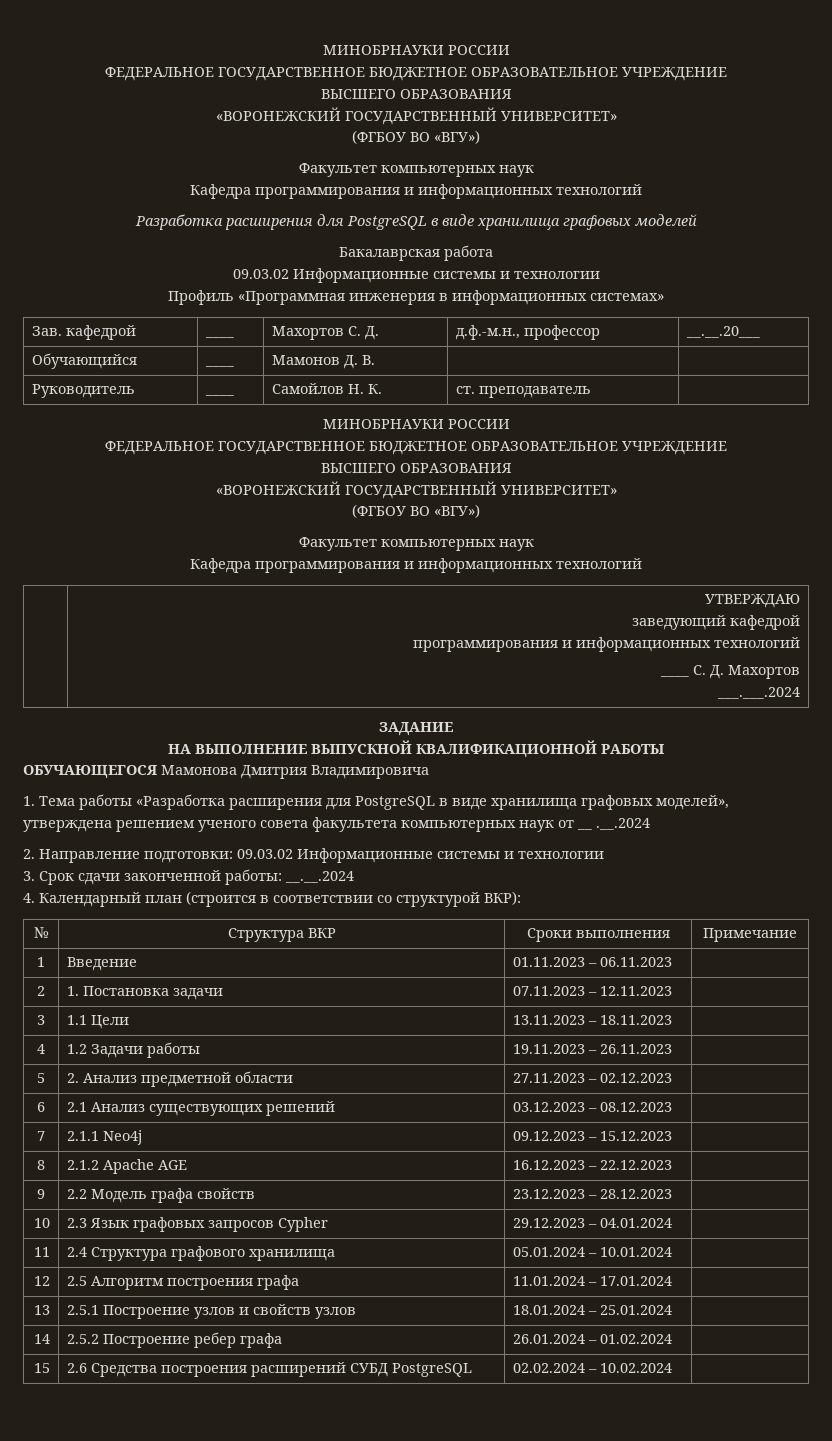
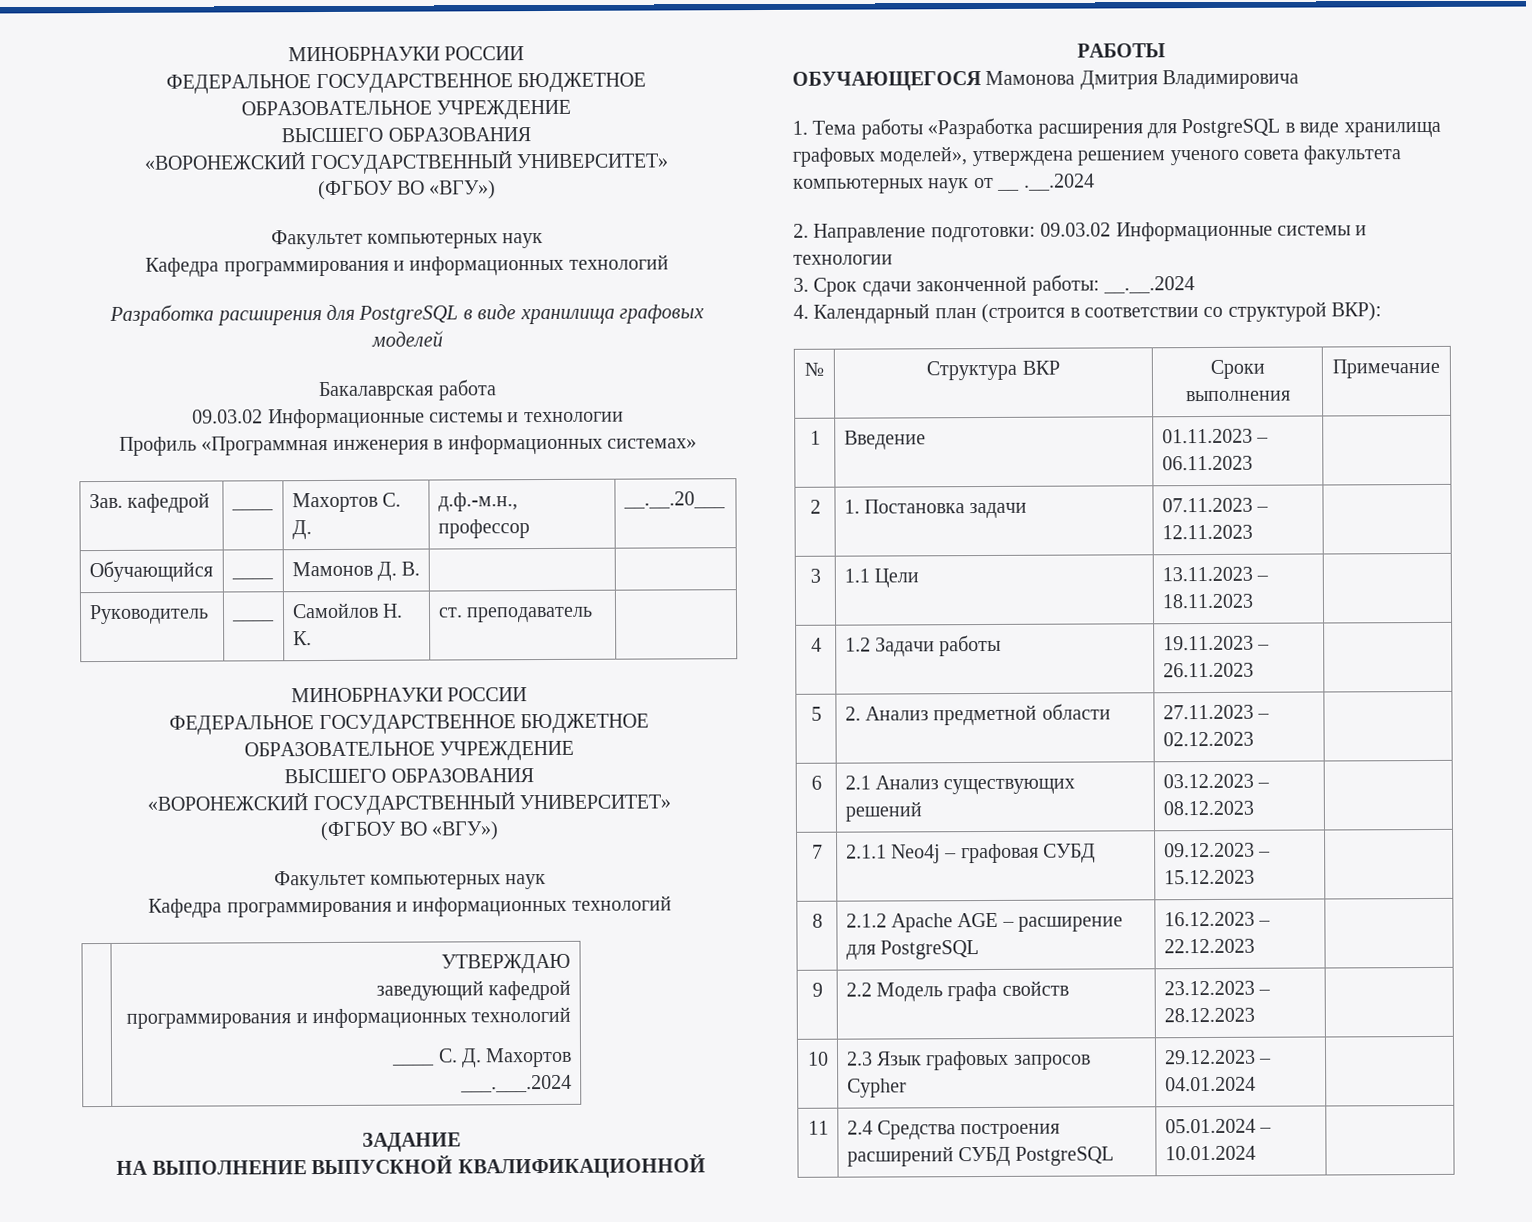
- 7 | 2.1.1 Neo4j | 09.12.2023 – 15.12.2023 |
+ 7 | 2.1.1 Neo4j – графовая СУБД | 09.12.2023 – 15.12.2023 |
- 8 | 2.1.2 Apache AGE | 16.12.2023 – 22.12.2023 |
+ 8 | 2.1.2 Apache AGE – расширение для PostgreSQL | 16.12.2023 – 22.12.2023 |
- 11 | 2.4 Структура графового хранилища | 05.01.2024 – 10.01.2024 |
- 12 | 2.5 Алгоритм построения графа | 11.01.2024 – 17.01.2024 |
- 13 | 2.5.1 Построение узлов и свойств узлов | 18.01.2024 – 25.01.2024 |
- 14 | 2.5.2 Построение ребер графа | 26.01.2024 – 01.02.2024 |
- 15 | 2.6 Средства построения расширений СУБД PostgreSQL | 02.02.2024 – 10.02.2024 |
+ 11 | 2.4 Средства построения расширений СУБД PostgreSQL | 05.01.2024 – 10.01.2024 |

